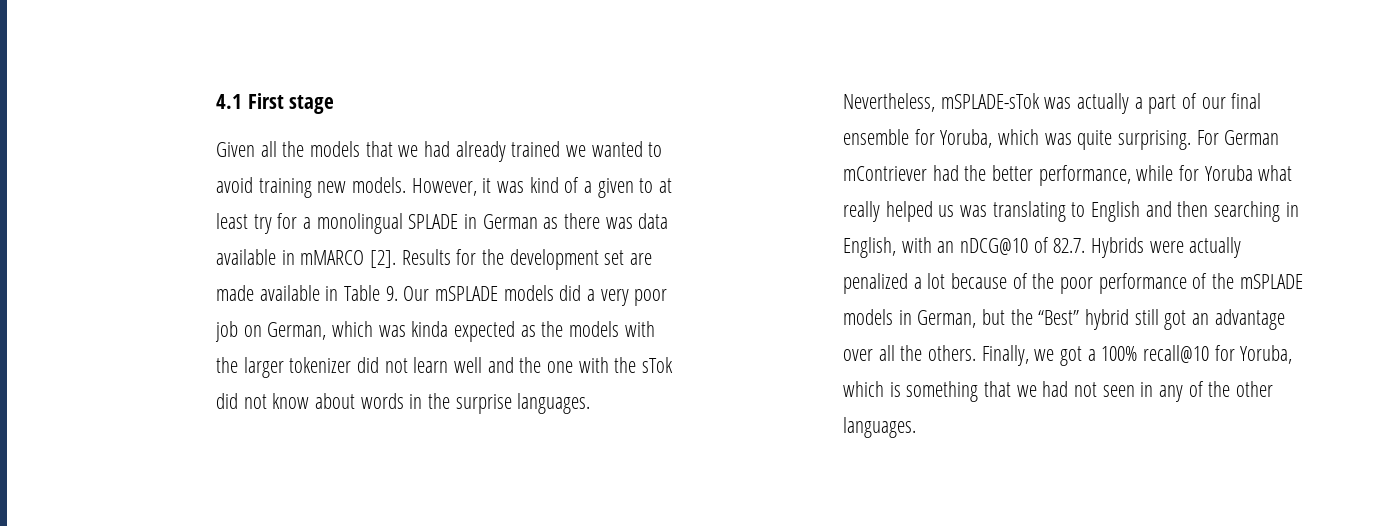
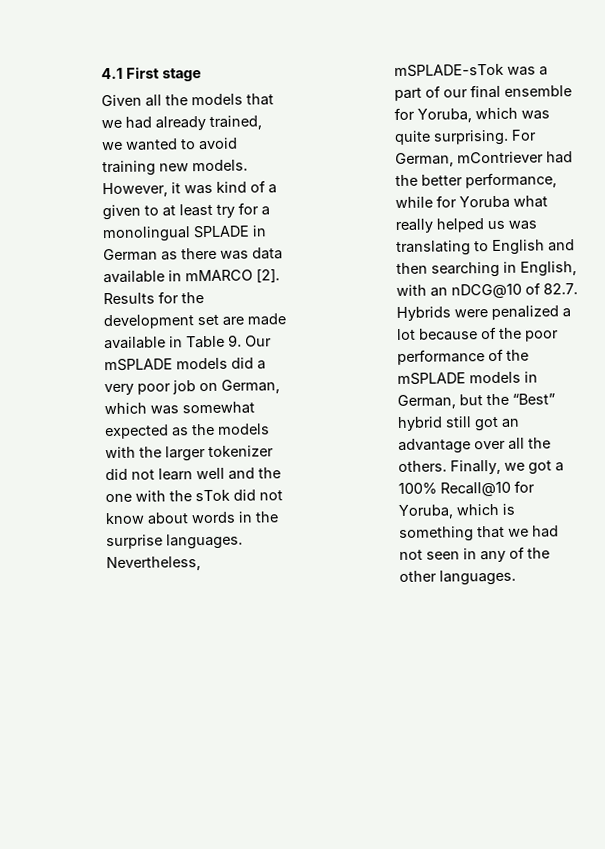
- Given all the models that we had already trained we wanted to avoid training new models.
+ Given all the models that we had already trained, we wanted to avoid training new models.
- Results for the development set are made available in Table 9. Our mSPLADE models did a very poor job on German, which was kinda expected as the models with the larger tokenizer did not learn well and the one with the sTok did not know about words in the surprise languages.
+ Results for the development set are made available in Table 9. Our mSPLADE models did a very poor job on German, which was somewhat expected as the models with the larger tokenizer did not learn well and the one with the sTok did not know about words in the surprise languages.
- Nevertheless, mSPLADE-sTok was actually a part of our final ensemble for Yoruba, which was quite surprising.
+ Nevertheless, mSPLADE-sTok was a part of our final ensemble for Yoruba, which was quite surprising.
- For German mContriever had the better performance, while for Yoruba what really helped us was translating to English and then searching in English, with an nDCG@10 of 82.7. Hybrids were actually penalized a lot because of the poor performance of the mSPLADE models in German, but the “Best” hybrid still got an advantage over all the others.
+ For German, mContriever had the better performance, while for Yoruba what really helped us was translating to English and then searching in English, with an nDCG@10 of 82.7. Hybrids were penalized a lot because of the poor performance of the mSPLADE models in German, but the “Best” hybrid still got an advantage over all the others.
- Finally, we got a 100% recall@10 for Yoruba, which is something that we had not seen in any of the other languages.
+ Finally, we got a 100% Recall@10 for Yoruba, which is something that we had not seen in any of the other languages.

